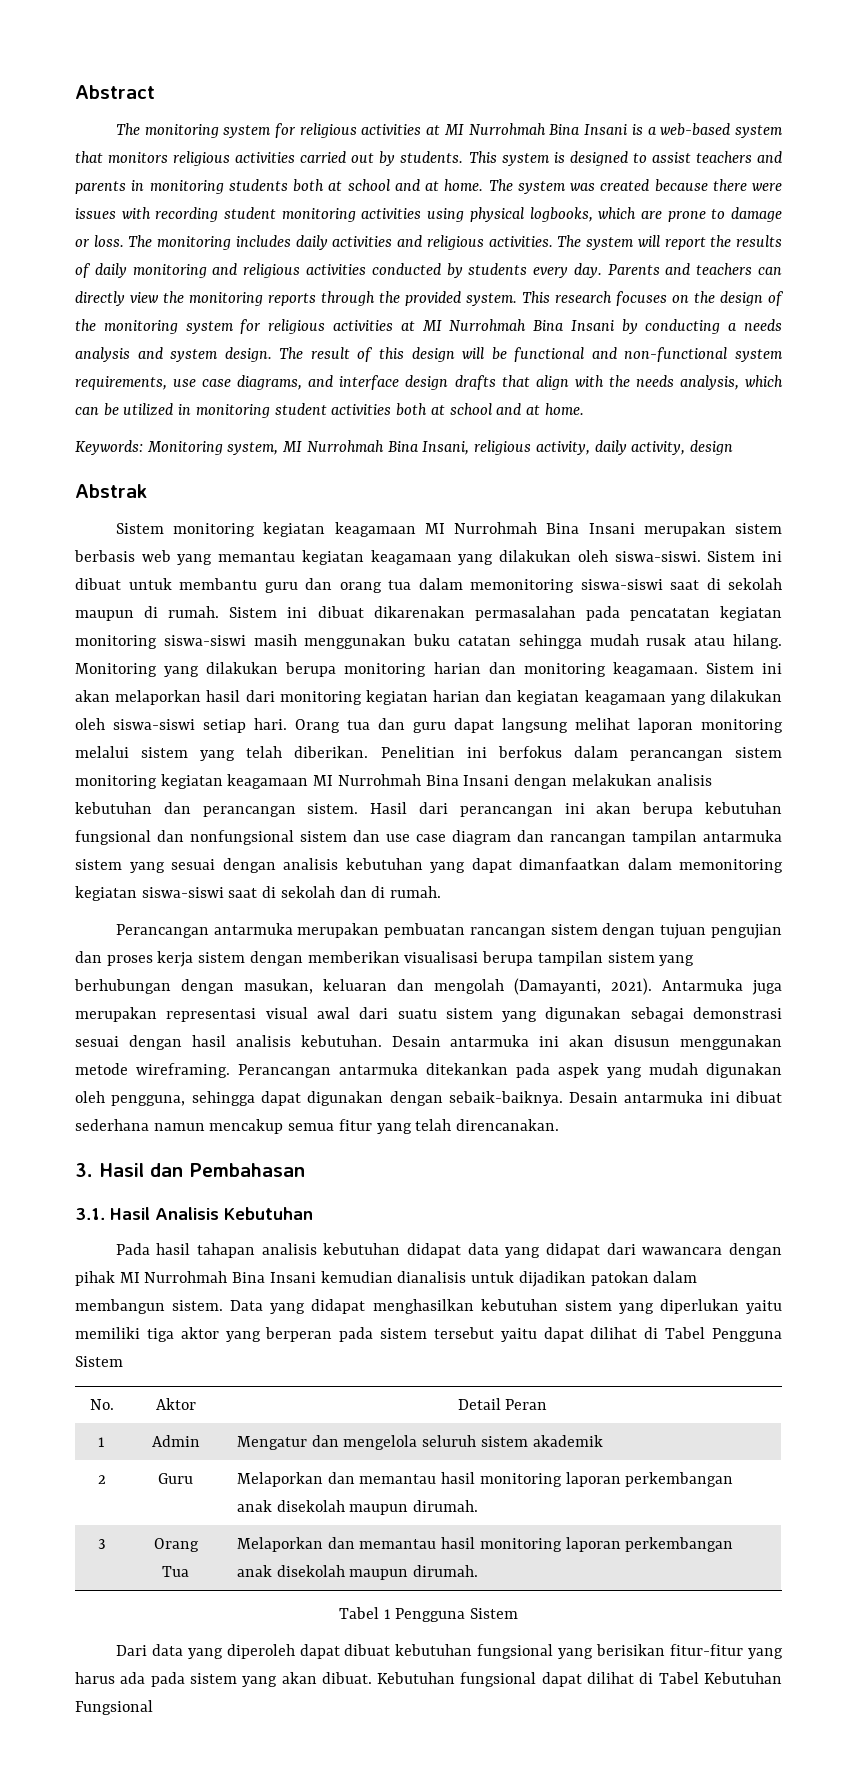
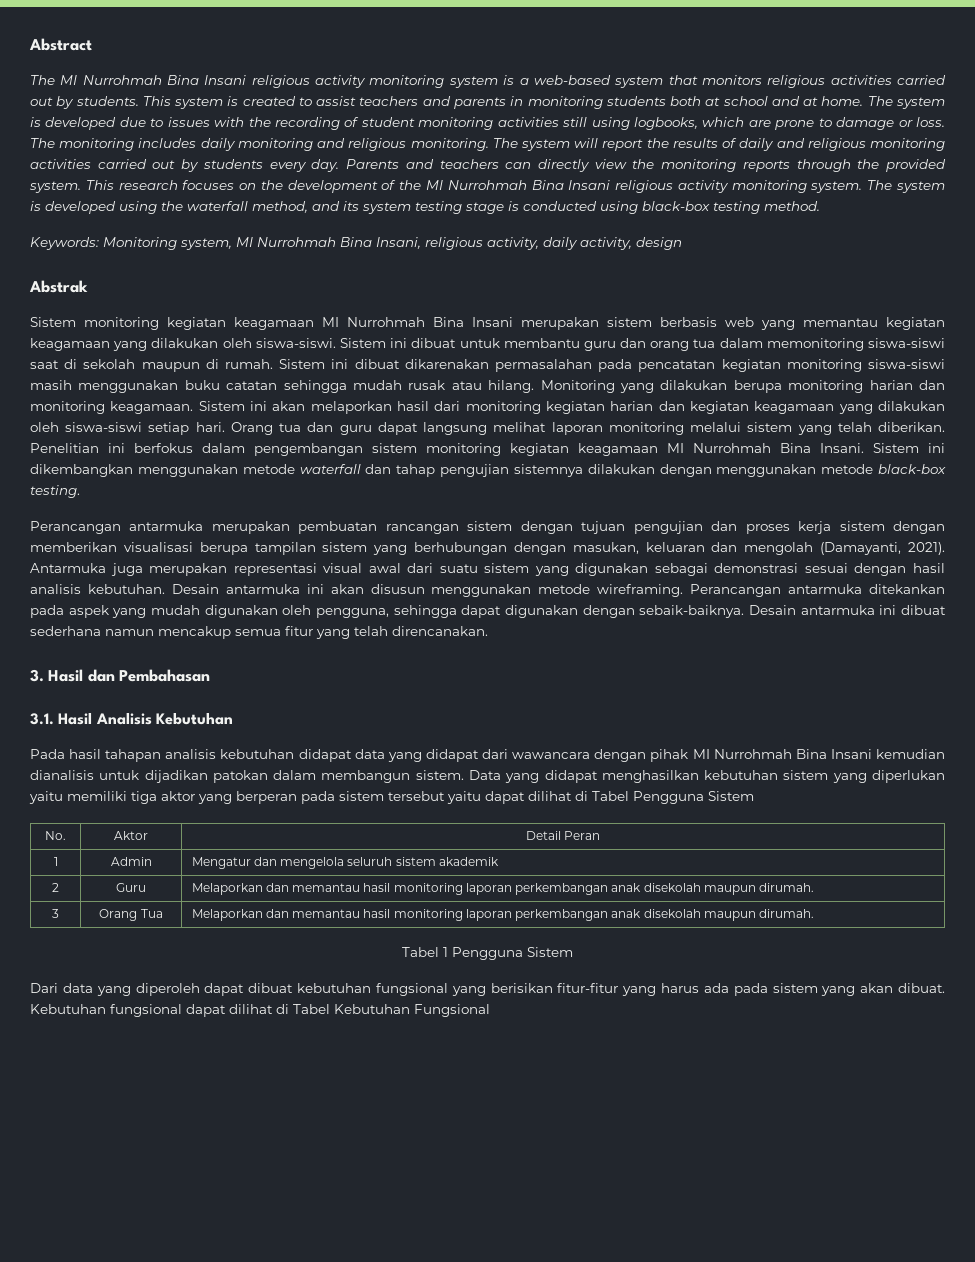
- The monitoring system for religious activities at MI Nurrohmah Bina Insani is a web-based system that monitors religious activities carried out by students.
+ The MI Nurrohmah Bina Insani religious activity monitoring system is a web-based system that monitors religious activities carried out by students.
- This system is designed to assist teachers and parents in monitoring students both at school and at home.
+ This system is created to assist teachers and parents in monitoring students both at school and at home.
- The system was created because there were issues with recording student monitoring activities using physical logbooks, which are prone to damage or loss.
+ The system is developed due to issues with the recording of student monitoring activities still using logbooks, which are prone to damage or loss.
- The monitoring includes daily activities and religious activities.
+ The monitoring includes daily monitoring and religious monitoring.
- The system will report the results of daily monitoring and religious activities conducted by students every day.
+ The system will report the results of daily and religious monitoring activities carried out by students every day.
- This research focuses on the design of the monitoring system for religious activities at MI Nurrohmah Bina Insani by conducting a needs analysis and system design. The result of this design will be functional and non-functional system requirements, use case diagrams, and interface design drafts that align with the needs analysis, which can be utilized in monitoring student activities both at school and at home.
+ This research focuses on the development of the MI Nurrohmah Bina Insani religious activity monitoring system. The system is developed using the waterfall method, and its system testing stage is conducted using black-box testing method.
- Penelitian ini berfokus dalam perancangan sistem monitoring kegiatan keagamaan MI Nurrohmah Bina Insani dengan melakukan analisis kebutuhan dan perancangan sistem. Hasil dari perancangan ini akan berupa kebutuhan fungsional dan nonfungsional sistem dan use case diagram dan rancangan tampilan antarmuka sistem yang sesuai dengan analisis kebutuhan yang dapat dimanfaatkan dalam memonitoring kegiatan siswa-siswi saat di sekolah dan di rumah.
+ Penelitian ini berfokus dalam pengembangan sistem monitoring kegiatan keagamaan MI Nurrohmah Bina Insani. Sistem ini dikembangkan menggunakan metode waterfall dan tahap pengujian sistemnya dilakukan dengan menggunakan metode black-box testing.

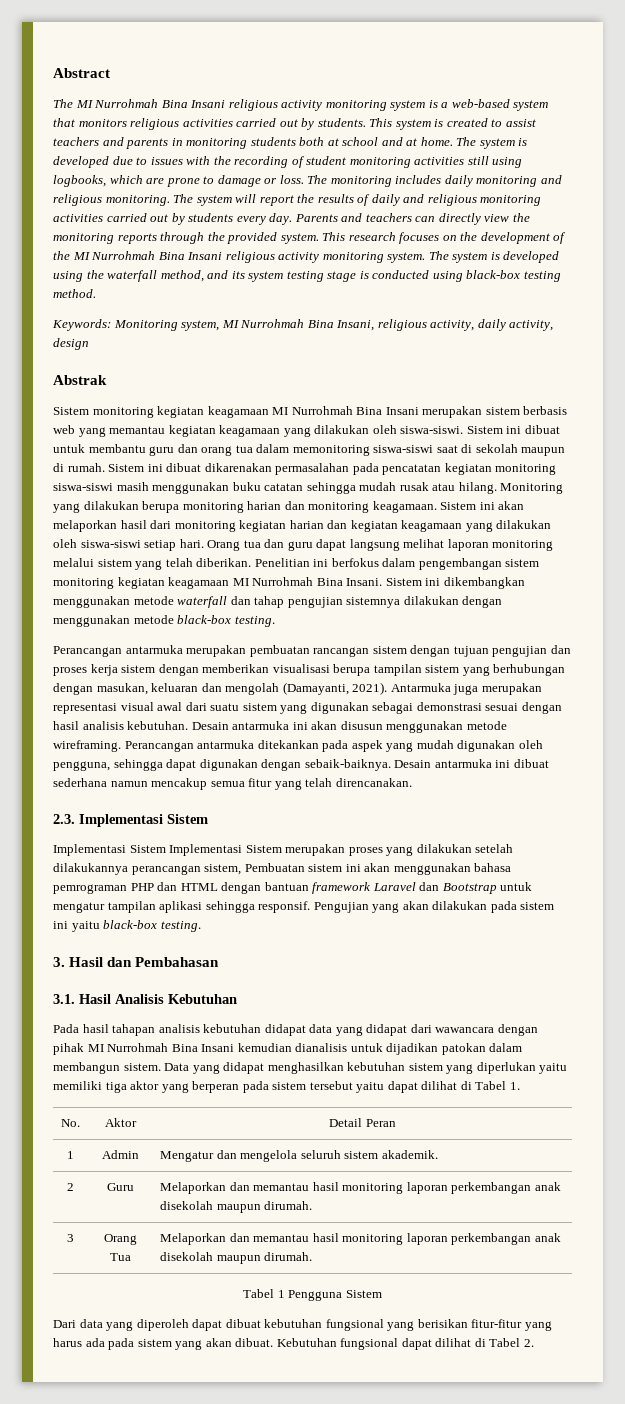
+ 2.3. Implementasi Sistem
+ Implementasi Sistem Implementasi Sistem merupakan proses yang dilakukan setelah dilakukannya perancangan sistem, Pembuatan sistem ini akan menggunakan bahasa pemrograman PHP dan HTML dengan bantuan framework Laravel dan Bootstrap untuk mengatur tampilan aplikasi sehingga responsif. Pengujian yang akan dilakukan pada sistem ini yaitu black-box testing.
- Data yang didapat menghasilkan kebutuhan sistem yang diperlukan yaitu memiliki tiga aktor yang berperan pada sistem tersebut yaitu dapat dilihat di Tabel Pengguna Sistem
+ Data yang didapat menghasilkan kebutuhan sistem yang diperlukan yaitu memiliki tiga aktor yang berperan pada sistem tersebut yaitu dapat dilihat di Tabel 1.
- 1 | Admin | Mengatur dan mengelola seluruh sistem akademik
+ 1 | Admin | Mengatur dan mengelola seluruh sistem akademik.
- Kebutuhan fungsional dapat dilihat di Tabel Kebutuhan Fungsional
+ Kebutuhan fungsional dapat dilihat di Tabel 2.

